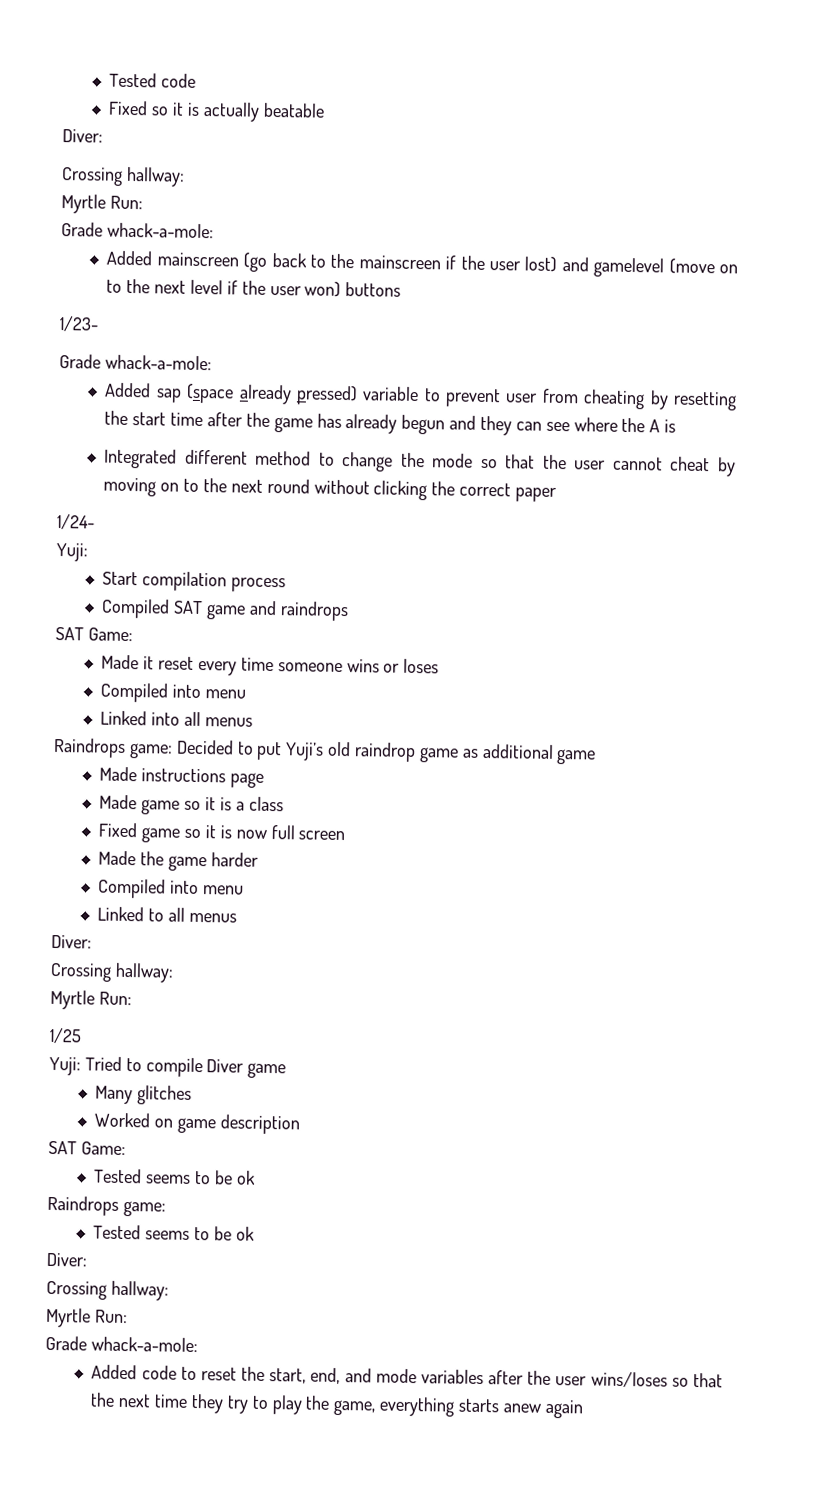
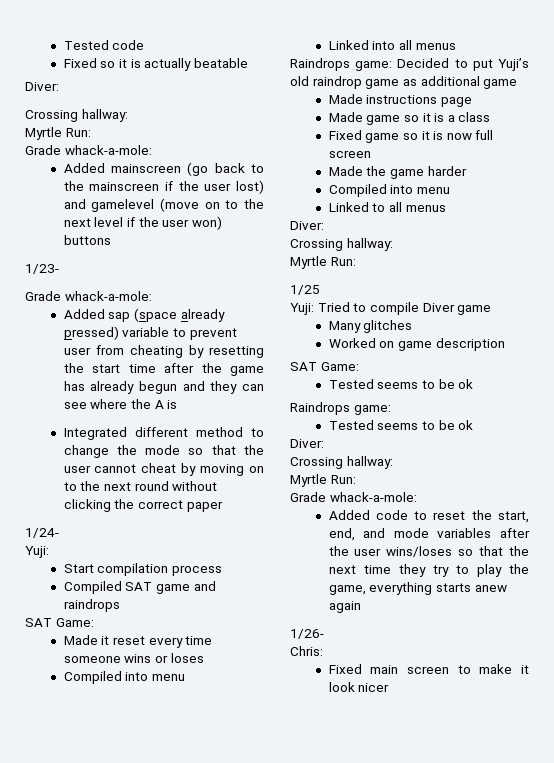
+ 1/26-
+ Chris:
+ Fixed main screen to make it look nicer

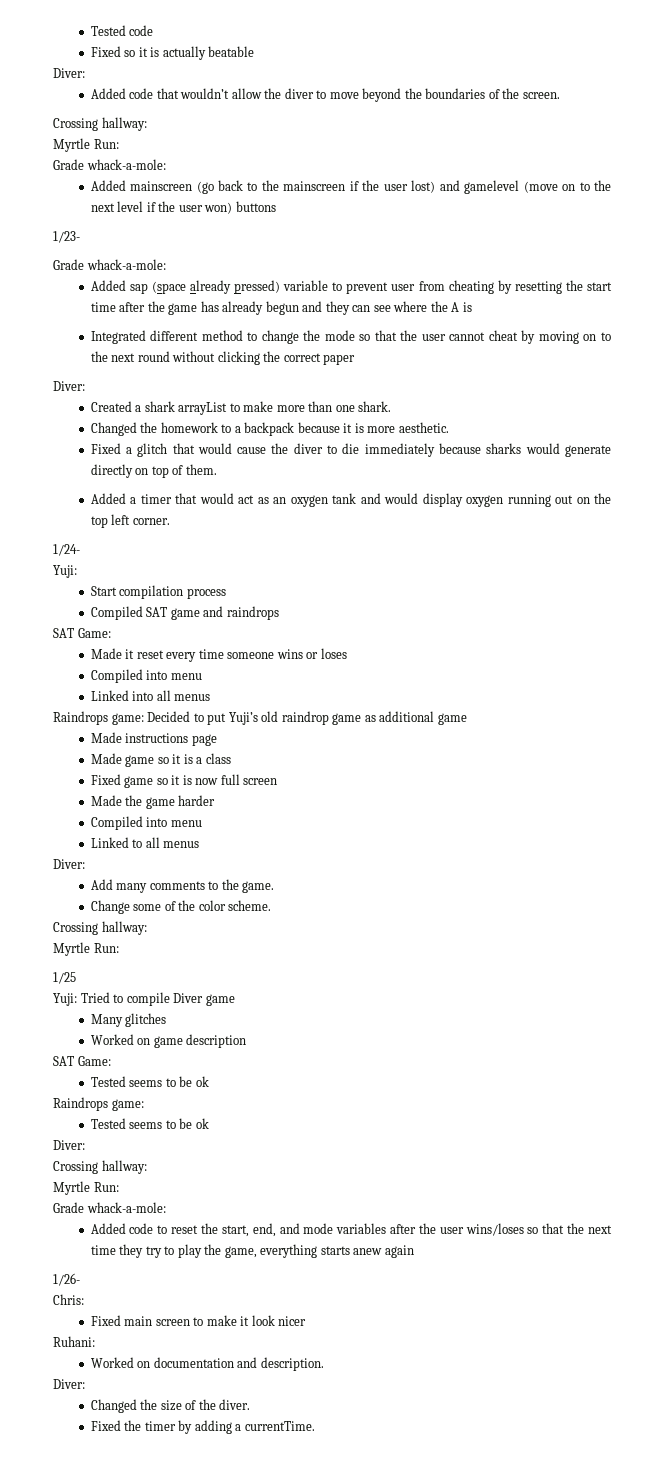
+ Added code that wouldn’t allow the diver to move beyond the boundaries of the screen.
  Integrated different method to change the mode so that the user cannot cheat by moving on to the next round without clicking the correct paper
+ Diver:
+ Created a shark arrayList to make more than one shark.
+ Changed the homework to a backpack because it is more aesthetic.
+ Fixed a glitch that would cause the diver to die immediately because sharks would generate directly on top of them.
+ Added a timer that would act as an oxygen tank and would display oxygen running out on the top left corner.
+ Add many comments to the game.
+ Change some of the color scheme.
+ Ruhani:
+ Worked on documentation and description.
+ Diver:
+ Changed the size of the diver.
+ Fixed the timer by adding a currentTime.

